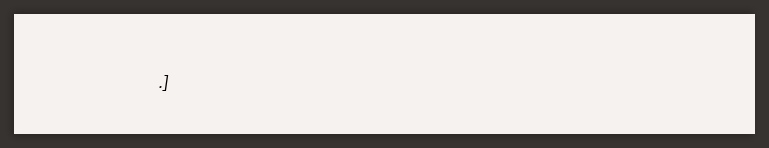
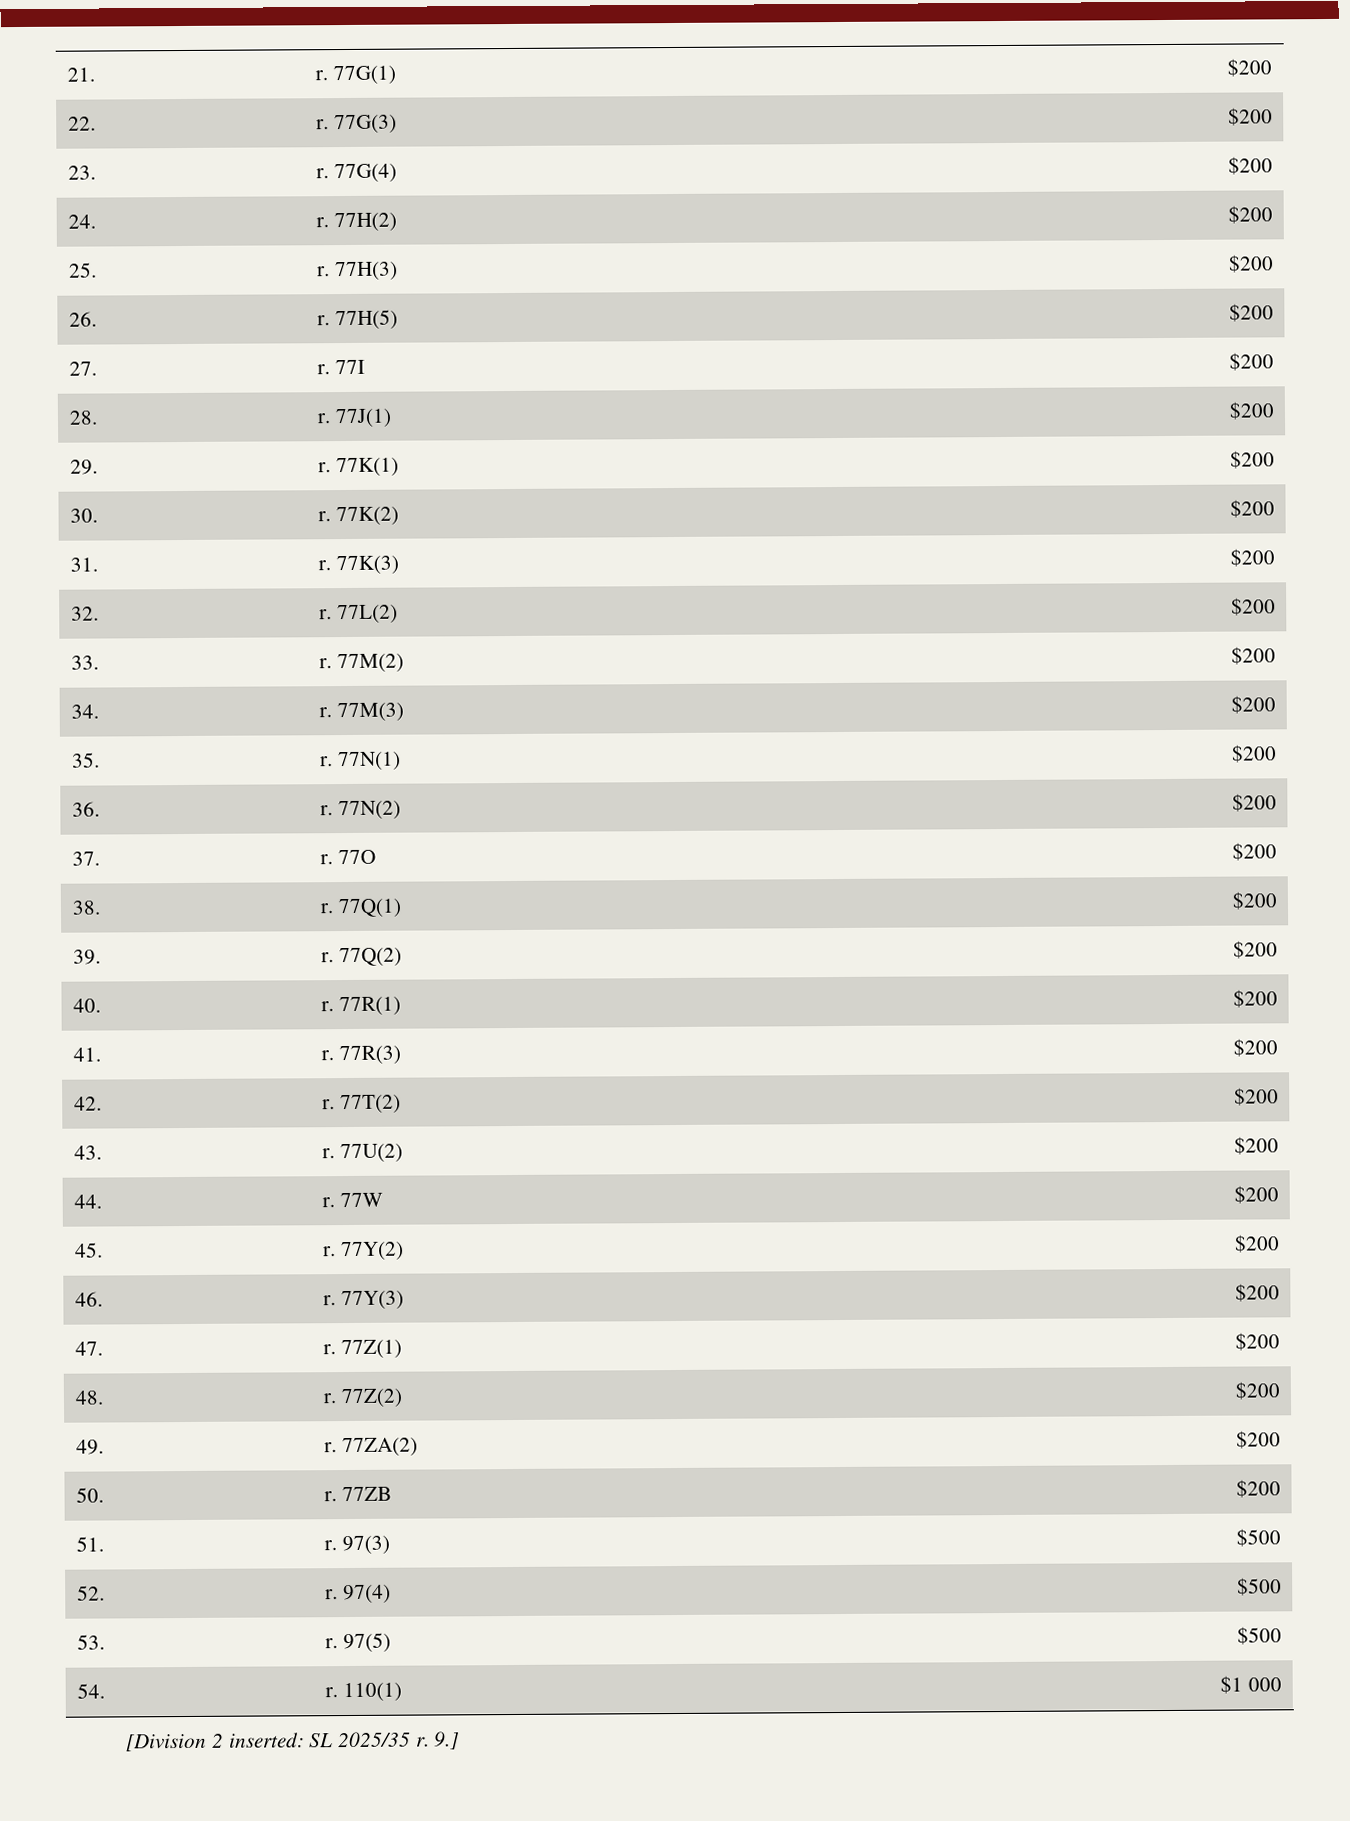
- .]
+ 21. | r. 77G(1) | $200
+ 22. | r. 77G(3) | $200
+ 23. | r. 77G(4) | $200
+ 24. | r. 77H(2) | $200
+ 25. | r. 77H(3) | $200
+ 26. | r. 77H(5) | $200
+ 27. | r. 77I | $200
+ 28. | r. 77J(1) | $200
+ 29. | r. 77K(1) | $200
+ 30. | r. 77K(2) | $200
+ 31. | r. 77K(3) | $200
+ 32. | r. 77L(2) | $200
+ 33. | r. 77M(2) | $200
+ 34. | r. 77M(3) | $200
+ 35. | r. 77N(1) | $200
+ 36. | r. 77N(2) | $200
+ 37. | r. 77O | $200
+ 38. | r. 77Q(1) | $200
+ 39. | r. 77Q(2) | $200
+ 40. | r. 77R(1) | $200
+ 41. | r. 77R(3) | $200
+ 42. | r. 77T(2) | $200
+ 43. | r. 77U(2) | $200
+ 44. | r. 77W | $200
+ 45. | r. 77Y(2) | $200
+ 46. | r. 77Y(3) | $200
+ 47. | r. 77Z(1) | $200
+ 48. | r. 77Z(2) | $200
+ 49. | r. 77ZA(2) | $200
+ 50. | r. 77ZB | $200
+ 51. | r. 97(3) | $500
+ 52. | r. 97(4) | $500
+ 53. | r. 97(5) | $500
+ 54. | r. 110(1) | $1 000
+ [Division 2 inserted: SL 2025/35 r. 9.]

